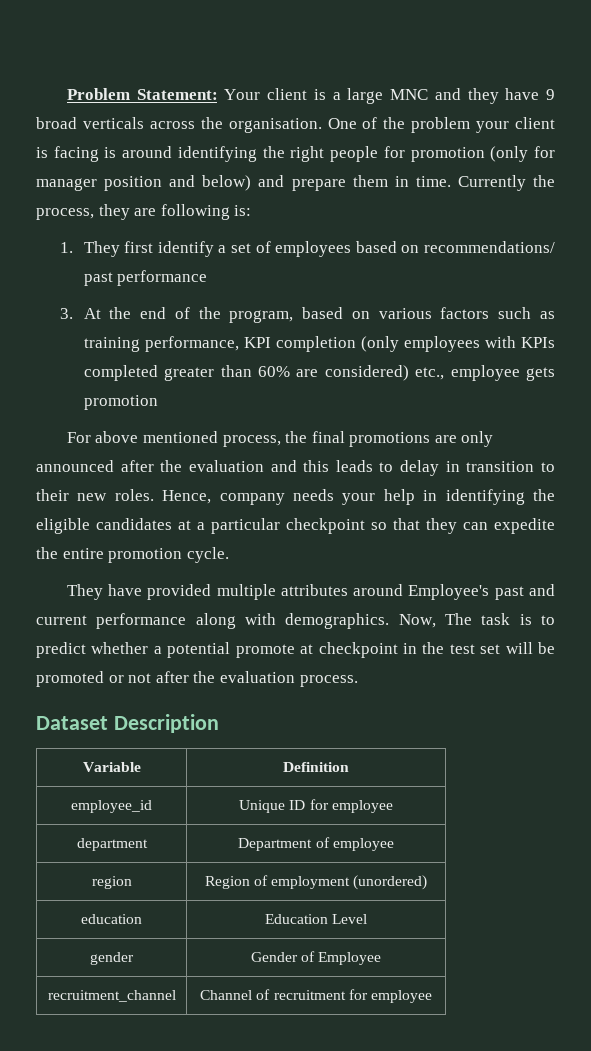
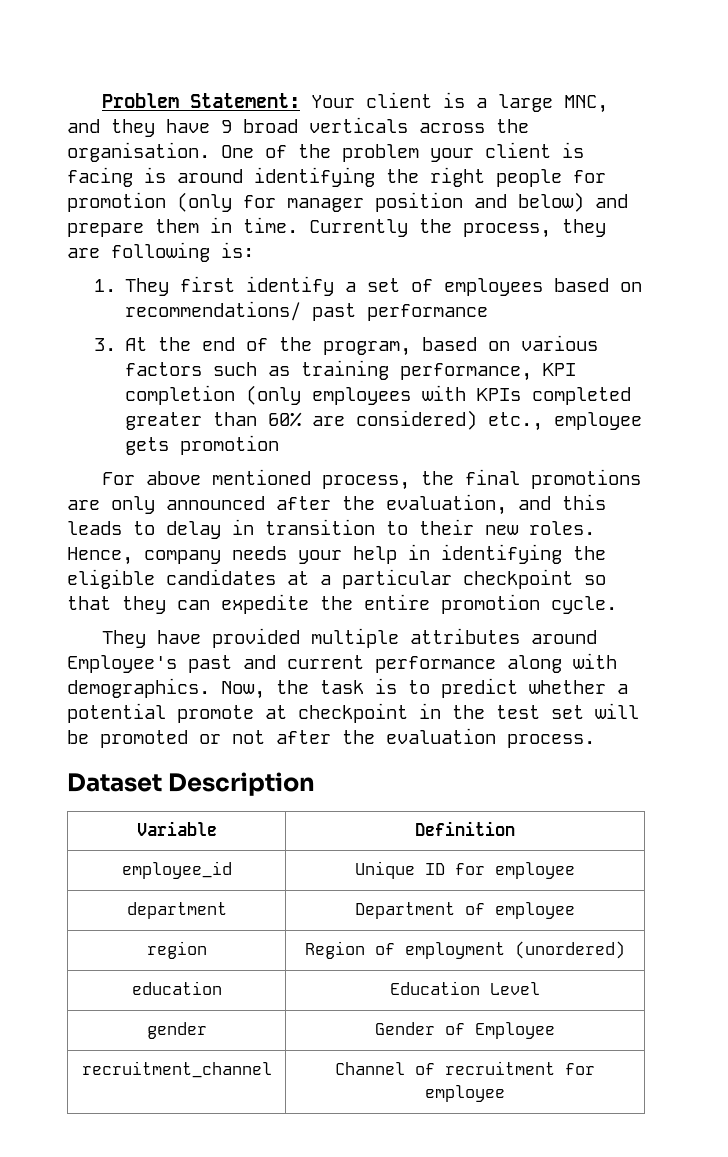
- Problem Statement: Your client is a large MNC and they have 9 broad verticals across the organisation.
+ Problem Statement: Your client is a large MNC, and they have 9 broad verticals across the organisation.
- For above mentioned process, the final promotions are only announced after the evaluation and this leads to delay in transition to their new roles.
+ For above mentioned process, the final promotions are only announced after the evaluation, and this leads to delay in transition to their new roles.
- Now, The task is to predict whether a potential promote at checkpoint in the test set will be promoted or not after the evaluation process.
+ Now, the task is to predict whether a potential promote at checkpoint in the test set will be promoted or not after the evaluation process.

